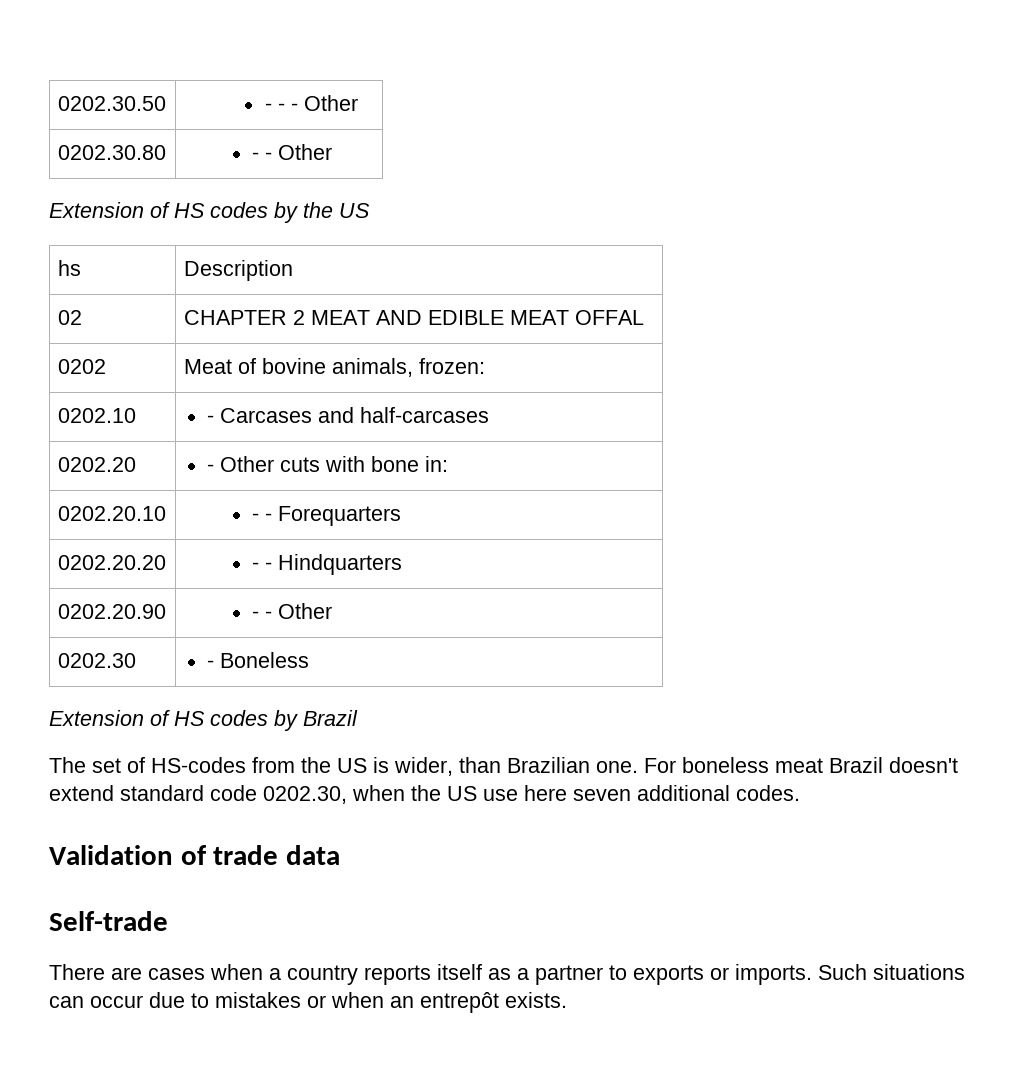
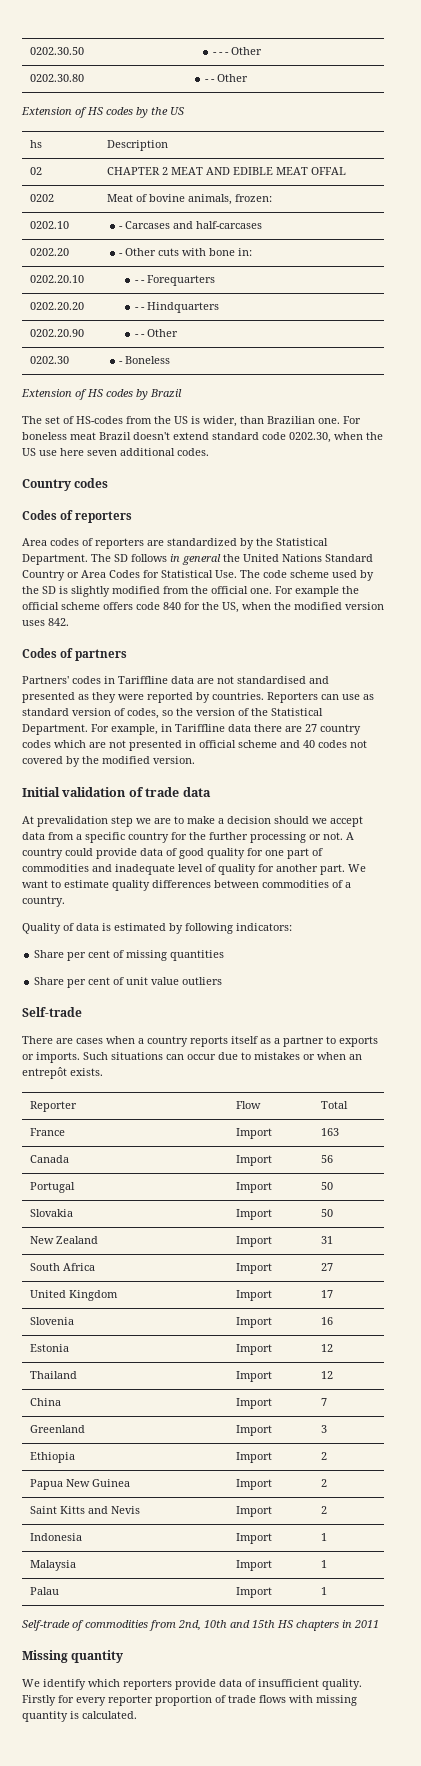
- Validation of trade data
+ Country codes
+ Codes of reporters
+ Area codes of reporters are standardized by the Statistical Department. The SD follows in general the United Nations Standard Country or Area Codes for Statistical Use. The code scheme used by the SD is slightly modified from the official one. For example the official scheme offers code 840 for the US, when the modified version uses 842.
+ Codes of partners
+ Partners' codes in Tariffline data are not standardised and presented as they were reported by countries. Reporters can use as standard version of codes, so the version of the Statistical Department. For example, in Tariffline data there are 27 country codes which are not presented in official scheme and 40 codes not covered by the modified version.
+ Initial validation of trade data
+ At prevalidation step we are to make a decision should we accept data from a specific country for the further processing or not. A country could provide data of good quality for one part of commodities and inadequate level of quality for another part. We want to estimate quality differences between commodities of a country.
+ Quality of data is estimated by following indicators:
+ Share per cent of missing quantities
+ Share per cent of unit value outliers
+ Reporter | Flow | Total
+ France | Import | 163
+ Canada | Import | 56
+ Portugal | Import | 50
+ Slovakia | Import | 50
+ New Zealand | Import | 31
+ South Africa | Import | 27
+ United Kingdom | Import | 17
+ Slovenia | Import | 16
+ Estonia | Import | 12
+ Thailand | Import | 12
+ China | Import | 7
+ Greenland | Import | 3
+ Ethiopia | Import | 2
+ Papua New Guinea | Import | 2
+ Saint Kitts and Nevis | Import | 2
+ Indonesia | Import | 1
+ Malaysia | Import | 1
+ Palau | Import | 1
+ Self-trade of commodities from 2nd, 10th and 15th HS chapters in 2011
+ Missing quantity
+ We identify which reporters provide data of insufficient quality. Firstly for every reporter proportion of trade flows with missing quantity is calculated.

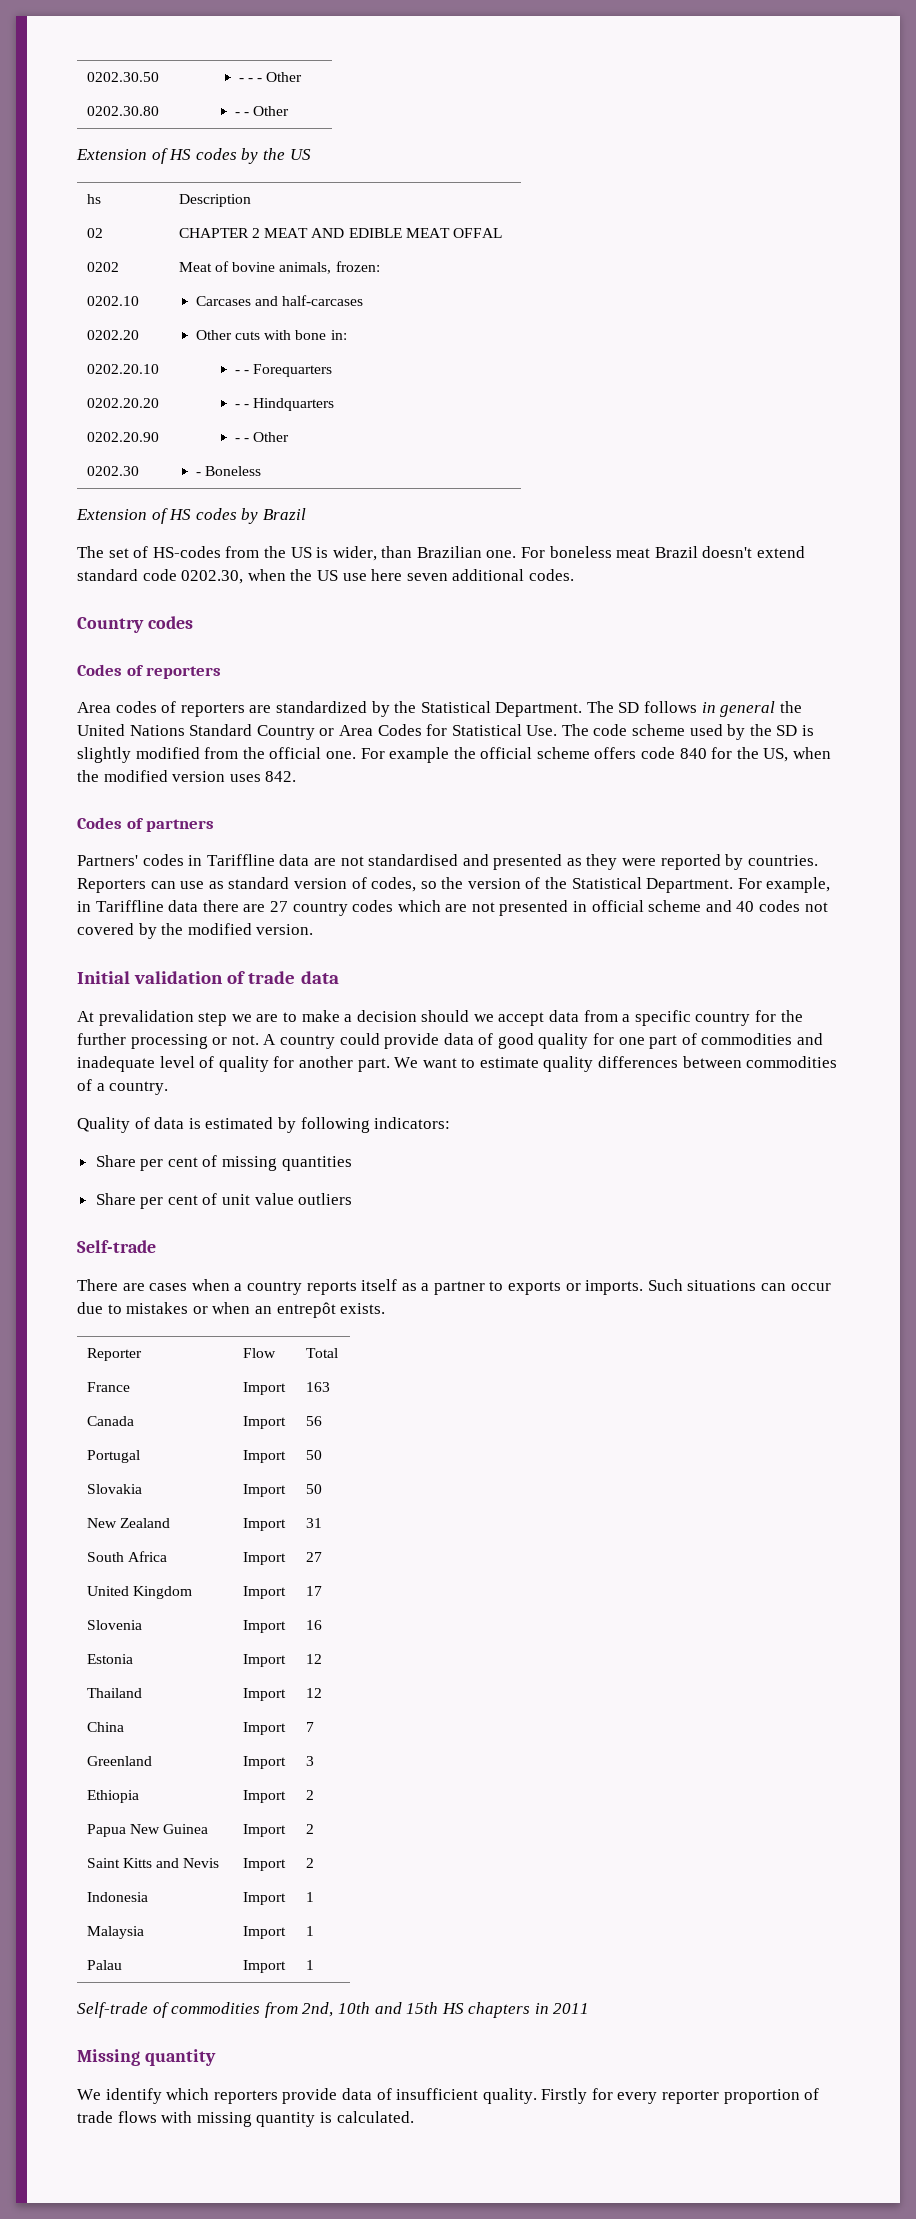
- 0202.10 | - Carcases and half-carcases
+ 0202.10 | Carcases and half-carcases
- 0202.20 | - Other cuts with bone in:
+ 0202.20 | Other cuts with bone in:

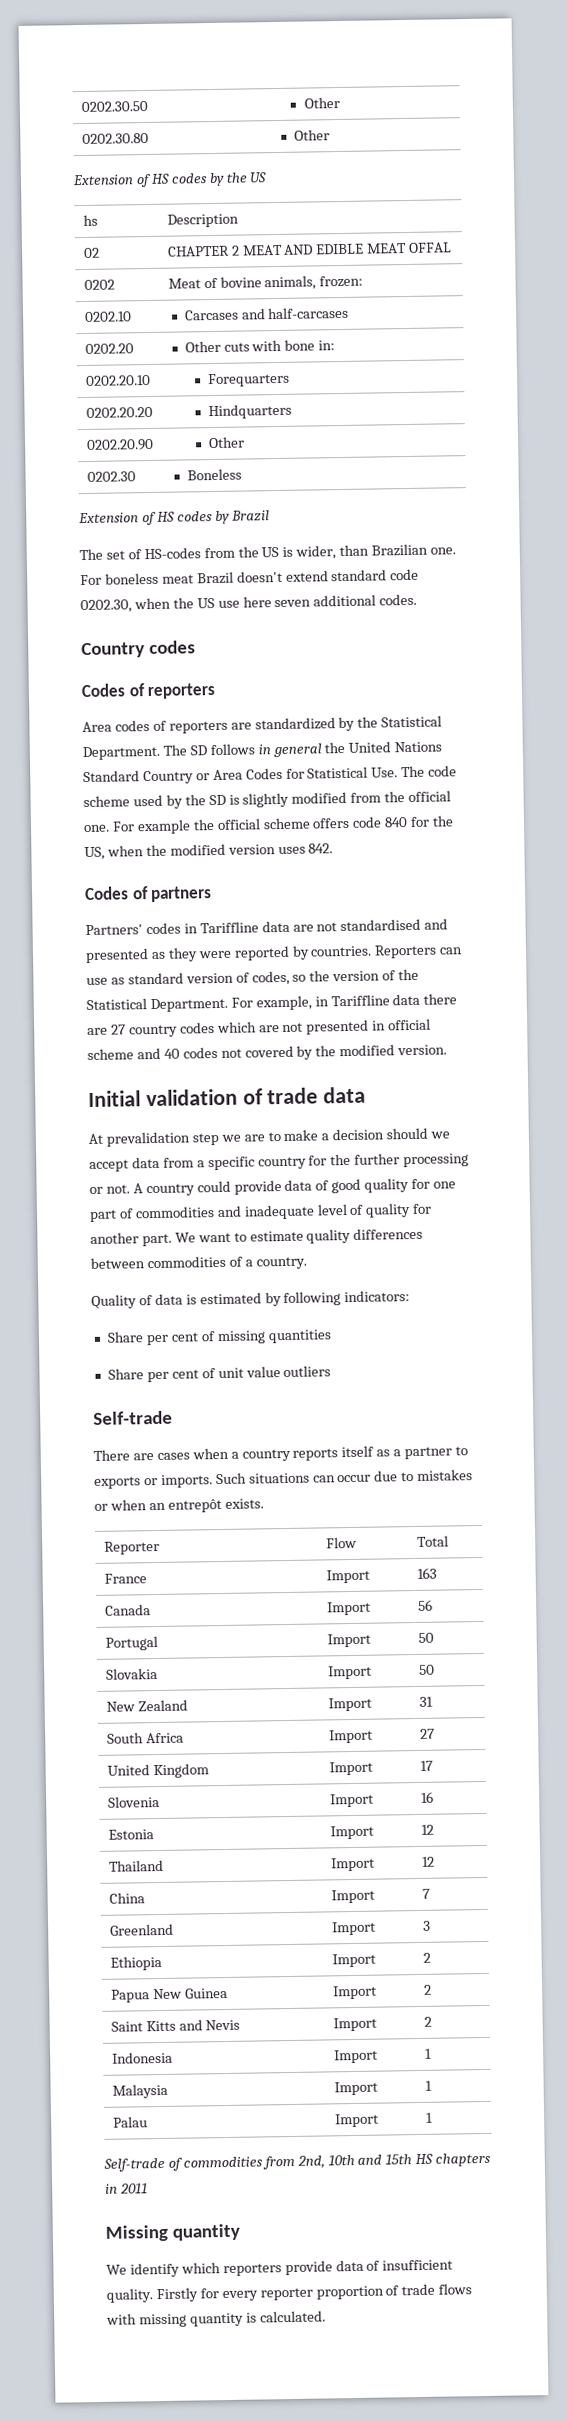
- 0202.30.50 | - - - Other
+ 0202.30.50 | Other
- 0202.30.80 | - - Other
+ 0202.30.80 | Other
- 0202.20.10 | - - Forequarters
+ 0202.20.10 | Forequarters
- 0202.20.20 | - - Hindquarters
+ 0202.20.20 | Hindquarters
- 0202.20.90 | - - Other
+ 0202.20.90 | Other
- 0202.30 | - Boneless
+ 0202.30 | Boneless

